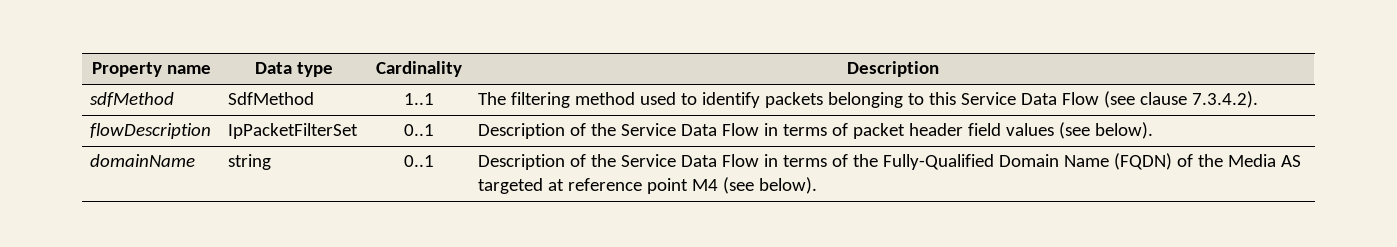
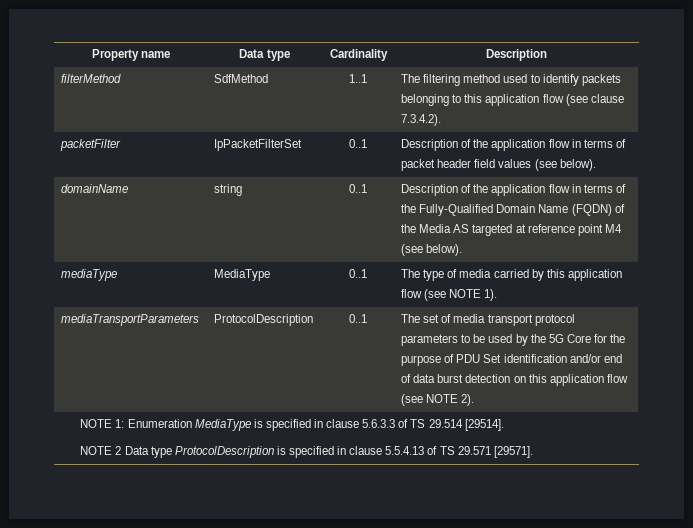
- sdfMethod | SdfMethod | 1..1 | The filtering method used to identify packets belonging to this Service Data Flow (see clause 7.3.4.2).
+ filterMethod | SdfMethod | 1..1 | The filtering method used to identify packets belonging to this application flow (see clause 7.3.4.2).
- flowDescription | IpPacketFilterSet | 0..1 | Description of the Service Data Flow in terms of packet header field values (see below).
+ packetFilter | IpPacketFilterSet | 0..1 | Description of the application flow in terms of packet header field values (see below).
- domainName | string | 0..1 | Description of the Service Data Flow in terms of the Fully-Qualified Domain Name (FQDN) of the Media AS targeted at reference point M4 (see below).
+ domainName | string | 0..1 | Description of the application flow in terms of the Fully-Qualified Domain Name (FQDN) of the Media AS targeted at reference point M4 (see below).
+ mediaType | MediaType | 0..1 | The type of media carried by this application flow (see NOTE 1).
+ mediaTransportParameters | ProtocolDescription | 0..1 | The set of media transport protocol parameters to be used by the 5G Core for the purpose of PDU Set identification and/or end of data burst detection on this application flow (see NOTE 2).
+ NOTE 1: Enumeration MediaType is specified in clause 5.6.3.3 of TS 29.514 [29514].
+ NOTE 2 Data type ProtocolDescription is specified in clause 5.5.4.13 of TS 29.571 [29571].

